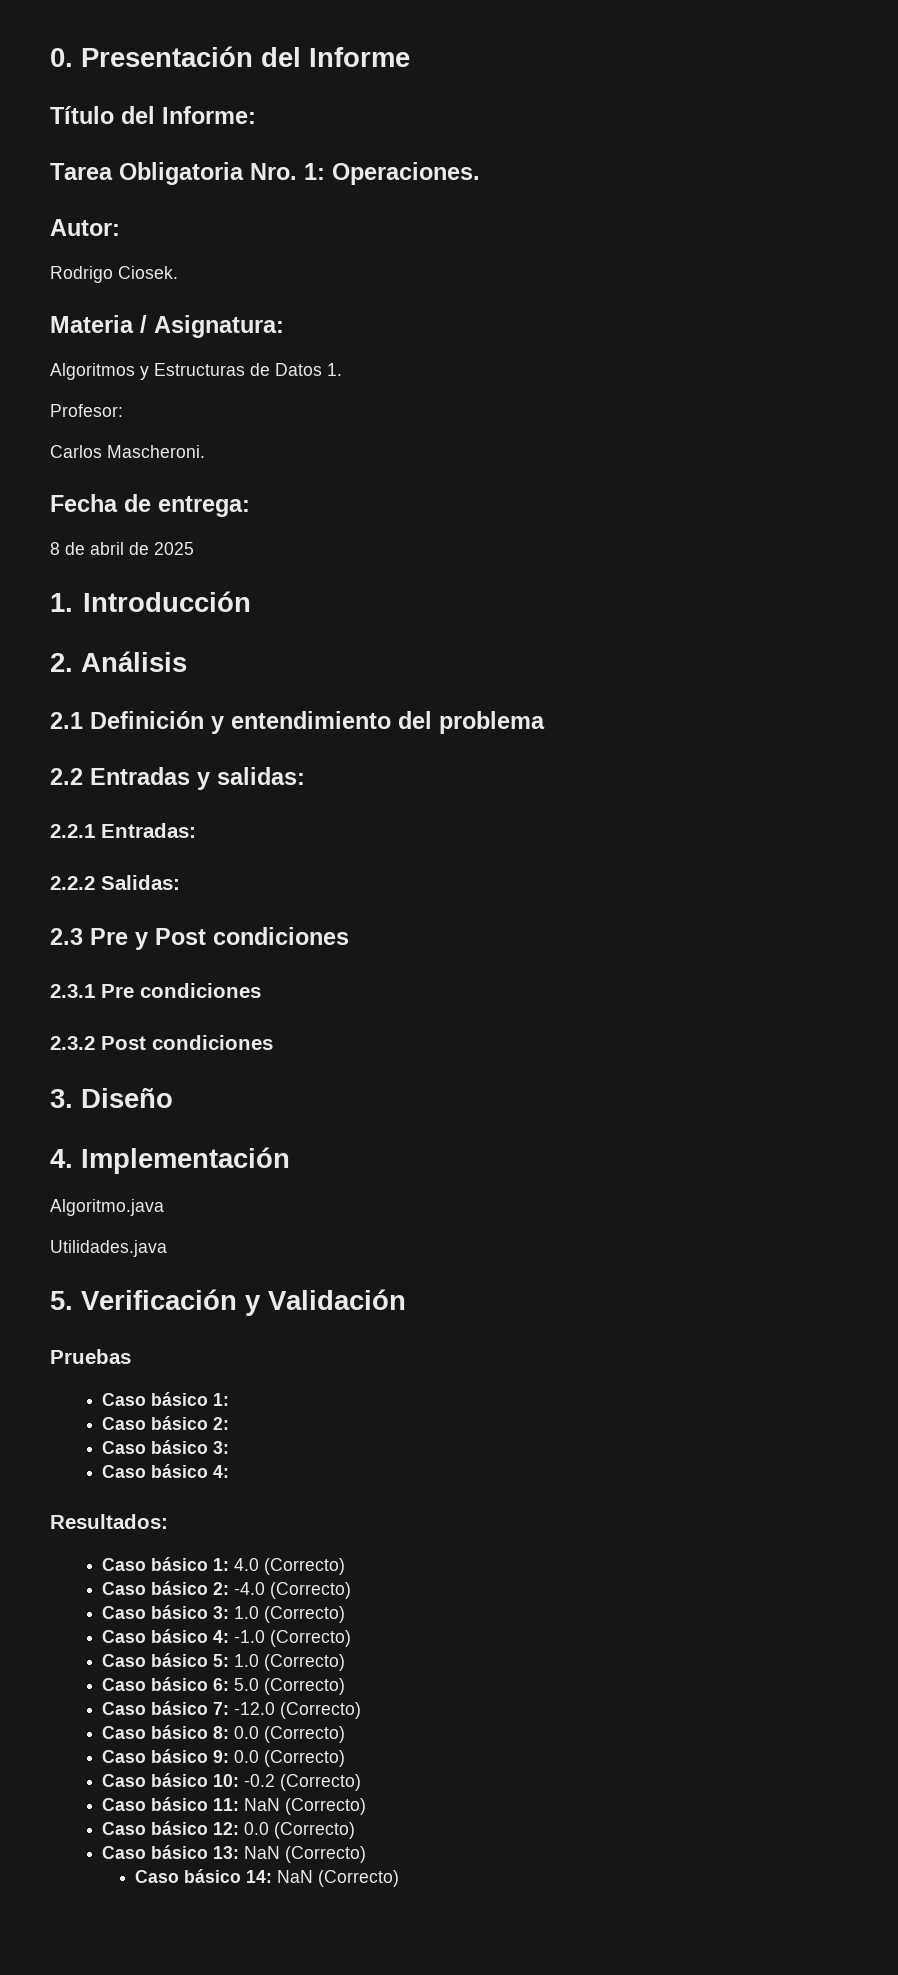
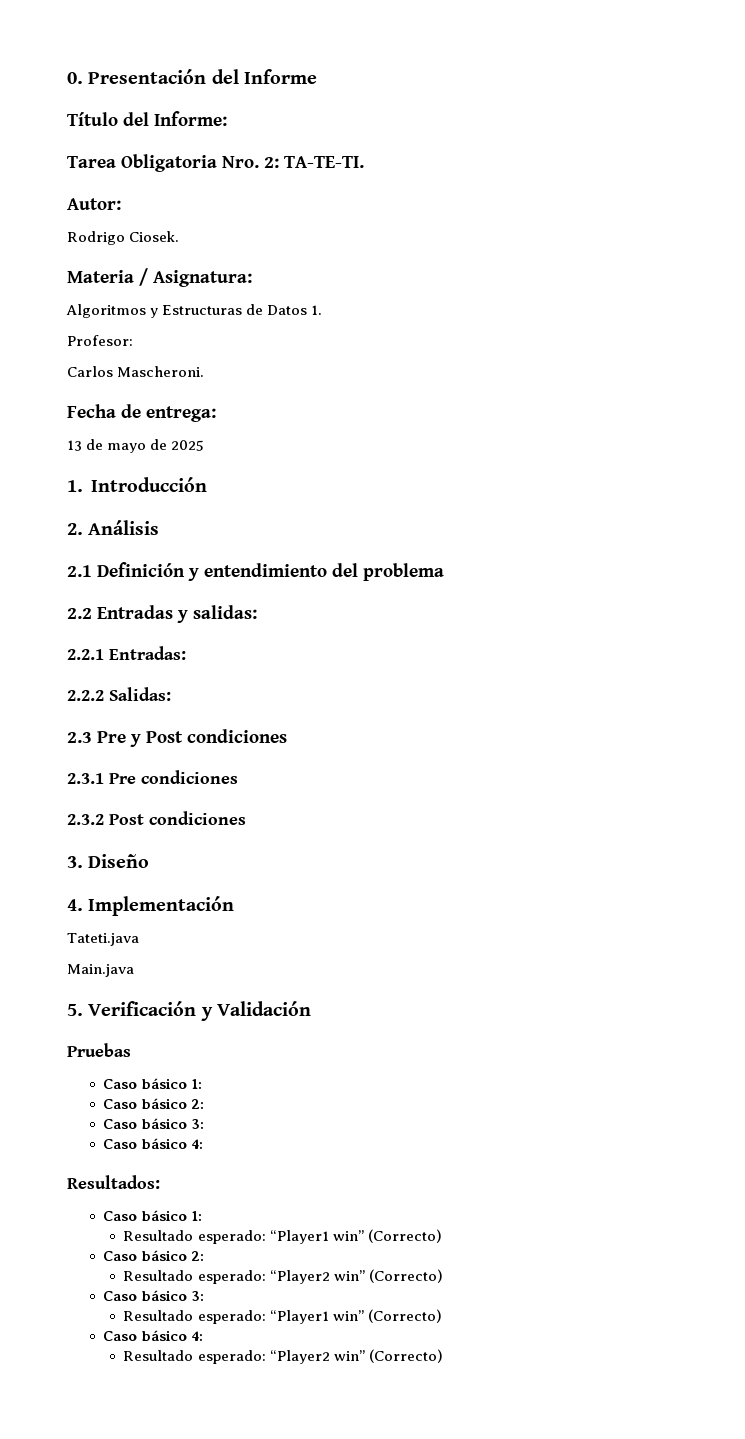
- Tarea Obligatoria Nro. 1: Operaciones.
+ Tarea Obligatoria Nro. 2: TA-TE-TI.
- 8 de abril de 2025
+ 13 de mayo de 2025
- Algoritmo.java
- Utilidades.java
+ Tateti.java
+ Main.java
  Resultados:
- Caso básico 1: 4.0 (Correcto)
- Caso básico 2: -4.0 (Correcto)
- Caso básico 3: 1.0 (Correcto)
- Caso básico 4: -1.0 (Correcto)
- Caso básico 5: 1.0 (Correcto)
- Caso básico 6: 5.0 (Correcto)
- Caso básico 7: -12.0 (Correcto)
- Caso básico 8: 0.0 (Correcto)
- Caso básico 9: 0.0 (Correcto)
- Caso básico 10: -0.2 (Correcto)
- Caso básico 11: NaN (Correcto)
- Caso básico 12: 0.0 (Correcto)
- Caso básico 13: NaN (Correcto)
- Caso básico 14: NaN (Correcto)
+ Caso básico 1:
+ Resultado esperado: “Player1 win” (Correcto)
+ Caso básico 2:
+ Resultado esperado: “Player2 win” (Correcto)
+ Caso básico 3:
+ Resultado esperado: “Player1 win” (Correcto)
+ Caso básico 4:
+ Resultado esperado: “Player2 win” (Correcto)

